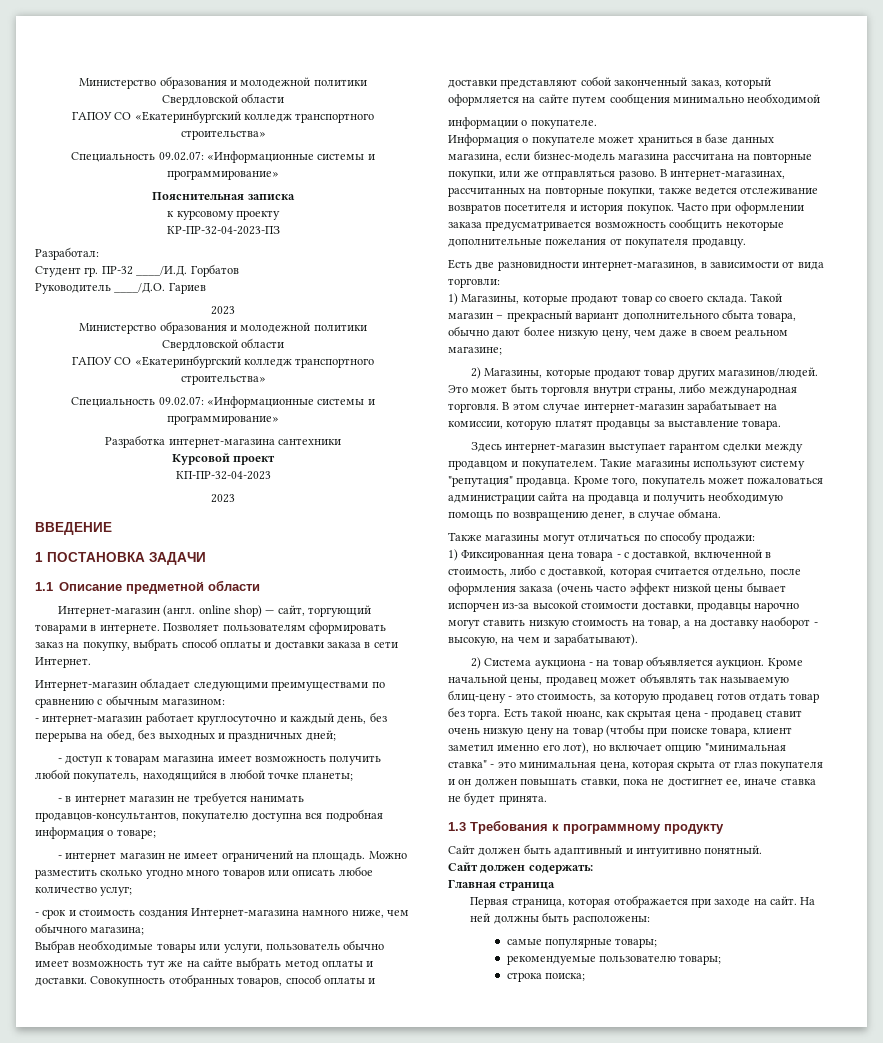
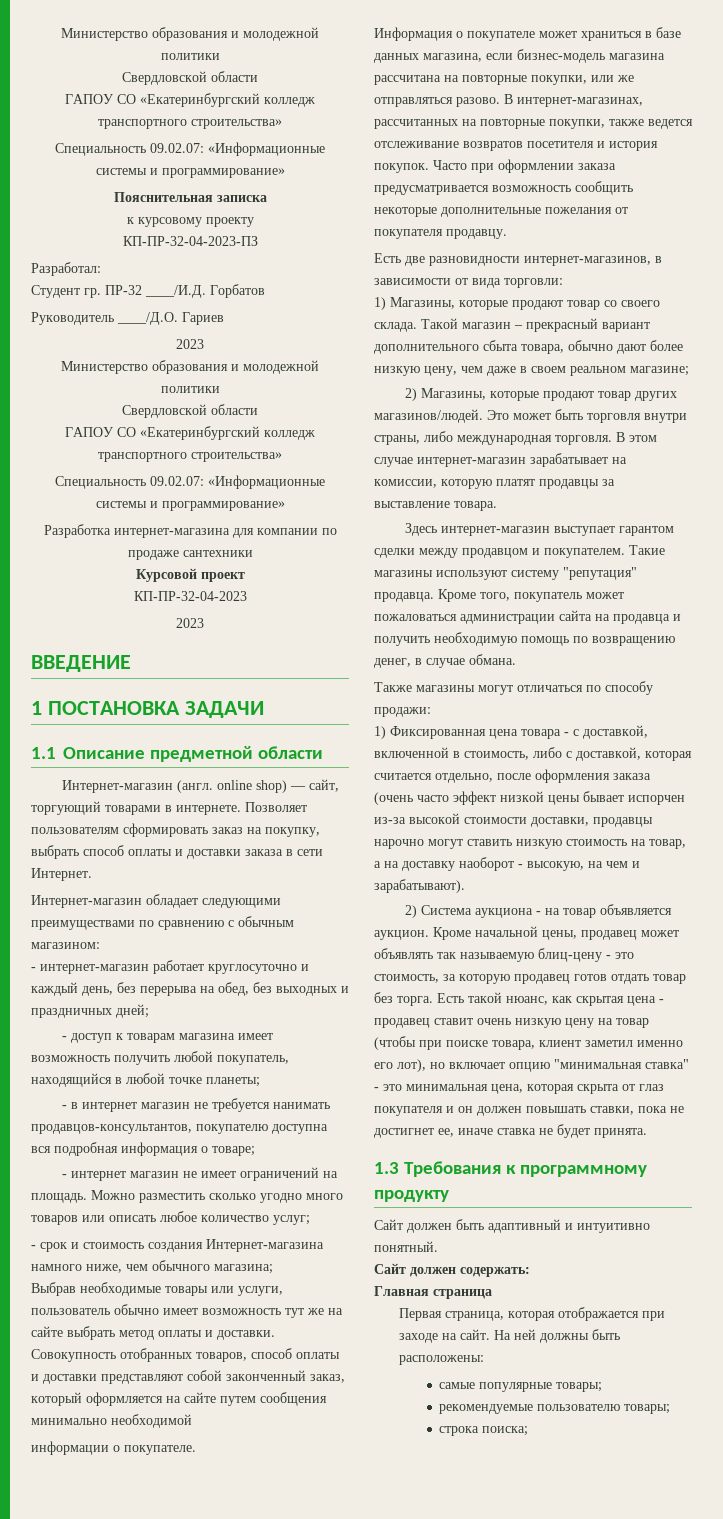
- КР-ПР-32-04-2023-ПЗ
+ КП-ПР-32-04-2023-ПЗ
- Разработка интернет-магазина сантехники
+ Разработка интернет-магазина для компании по продаже сантехники

